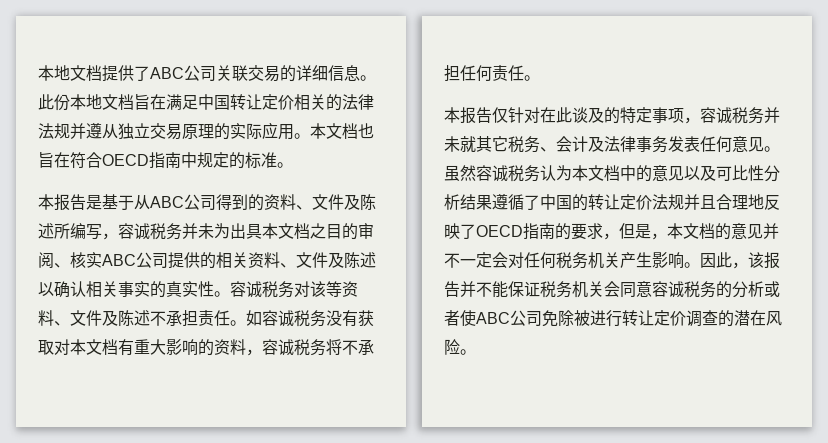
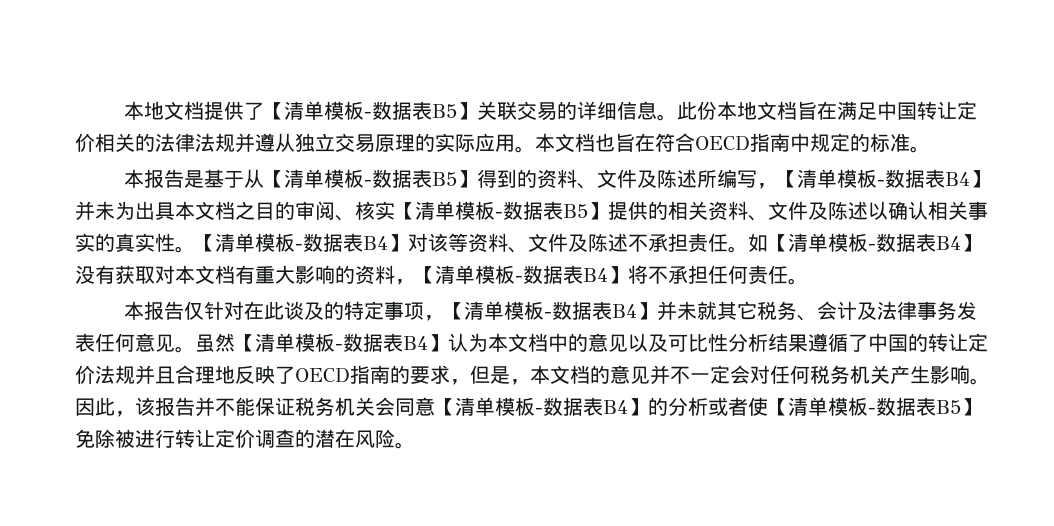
- 本地文档提供了ABC公司关联交易的详细信息。
+ 本地文档提供了【清单模板-数据表B5】关联交易的详细信息。
- 本报告是基于从ABC公司得到的资料、文件及陈述所编写，容诚税务并未为出具本文档之目的审阅、核实ABC公司提供的相关资料、文件及陈述以确认相关事实的真实性。
+ 本报告是基于从【清单模板-数据表B5】得到的资料、文件及陈述所编写，【清单模板-数据表B4】并未为出具本文档之目的审阅、核实【清单模板-数据表B5】提供的相关资料、文件及陈述以确认相关事实的真实性。
- 容诚税务对该等资料、文件及陈述不承担责任。
+ 【清单模板-数据表B4】对该等资料、文件及陈述不承担责任。
- 如容诚税务没有获取对本文档有重大影响的资料，容诚税务将不承担任何责任。
+ 如【清单模板-数据表B4】没有获取对本文档有重大影响的资料，【清单模板-数据表B4】将不承担任何责任。
- 本报告仅针对在此谈及的特定事项，容诚税务并未就其它税务、会计及法律事务发表任何意见。
+ 本报告仅针对在此谈及的特定事项，【清单模板-数据表B4】并未就其它税务、会计及法律事务发表任何意见。
- 虽然容诚税务认为本文档中的意见以及可比性分析结果遵循了中国的转让定价法规并且合理地反映了OECD指南的要求，但是，本文档的意见并不一定会对任何税务机关产生影响。
+ 虽然【清单模板-数据表B4】认为本文档中的意见以及可比性分析结果遵循了中国的转让定价法规并且合理地反映了OECD指南的要求，但是，本文档的意见并不一定会对任何税务机关产生影响。
- 因此，该报告并不能保证税务机关会同意容诚税务的分析或者使ABC公司免除被进行转让定价调查的潜在风险。
+ 因此，该报告并不能保证税务机关会同意【清单模板-数据表B4】的分析或者使【清单模板-数据表B5】免除被进行转让定价调查的潜在风险。

